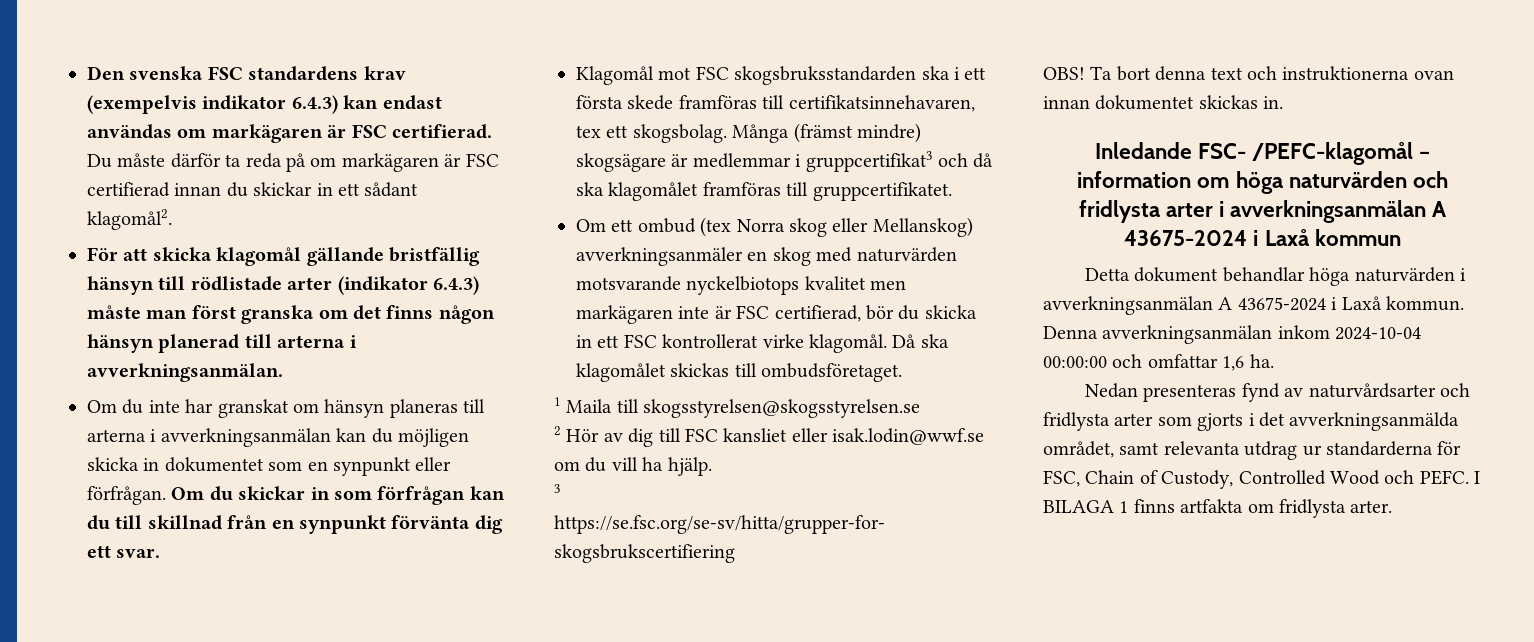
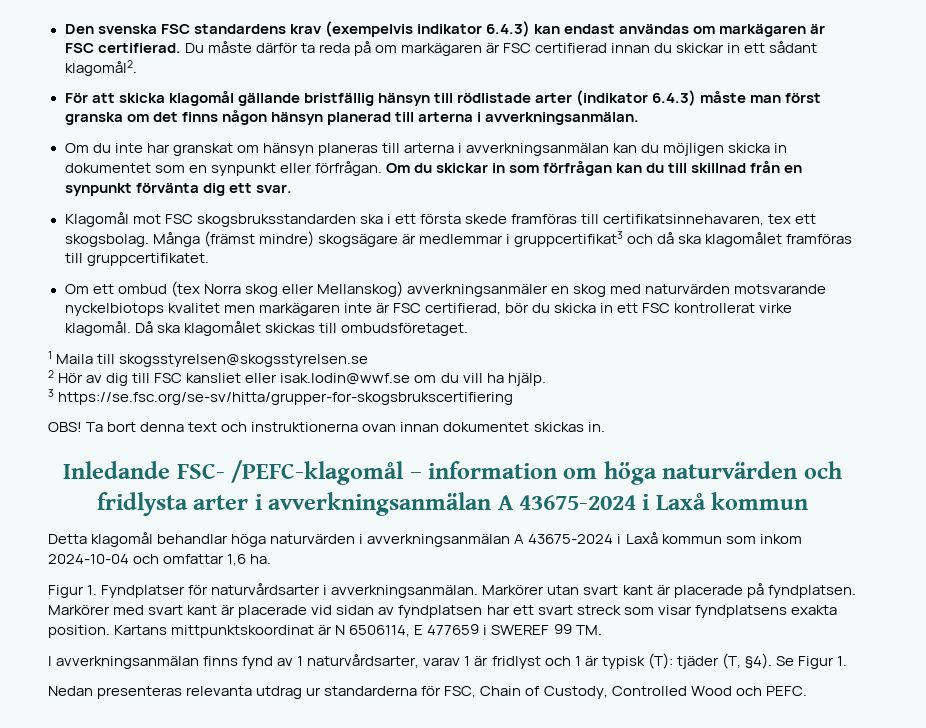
- Detta dokument behandlar höga naturvärden i avverkningsanmälan A 43675-2024 i Laxå kommun. Denna avverkningsanmälan inkom 2024-10-04 00:00:00 och omfattar 1,6 ha.
+ Detta klagomål behandlar höga naturvärden i avverkningsanmälan A 43675-2024 i Laxå kommun som inkom 2024-10-04 och omfattar 1,6 ha.
- Nedan presenteras fynd av naturvårdsarter och fridlysta arter som gjorts i det avverkningsanmälda området, samt relevanta utdrag ur standarderna för FSC, Chain of Custody, Controlled Wood och PEFC. I BILAGA 1 finns artfakta om fridlysta arter.
+ Figur 1. Fyndplatser för naturvårdsarter i avverkningsanmälan. Markörer utan svart kant är placerade på fyndplatsen. Markörer med svart kant är placerade vid sidan av fyndplatsen har ett svart streck som visar fyndplatsens exakta position. Kartans mittpunktskoordinat är N 6506114, E 477659 i SWEREF 99 TM.
+ I avverkningsanmälan finns fynd av 1 naturvårdsarter, varav 1 är fridlyst och 1 är typisk (T): tjäder (T, §4). Se Figur 1.
+ Nedan presenteras relevanta utdrag ur standarderna för FSC, Chain of Custody, Controlled Wood och PEFC.

